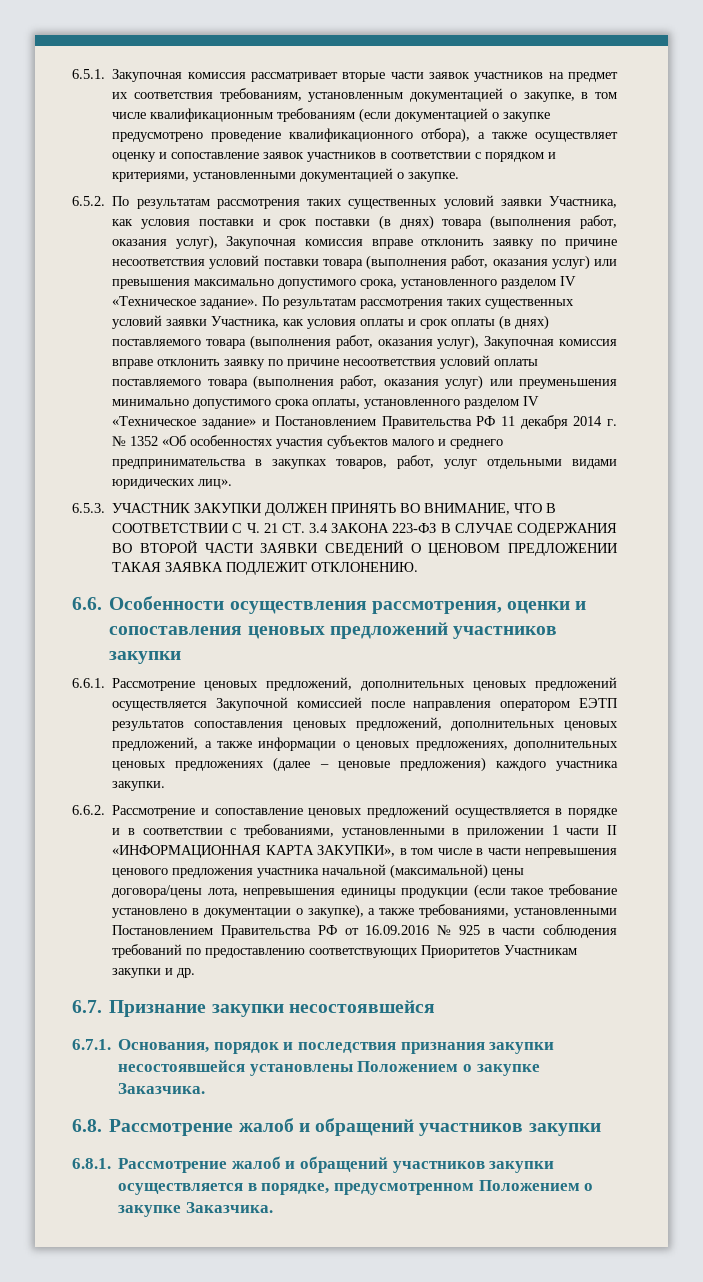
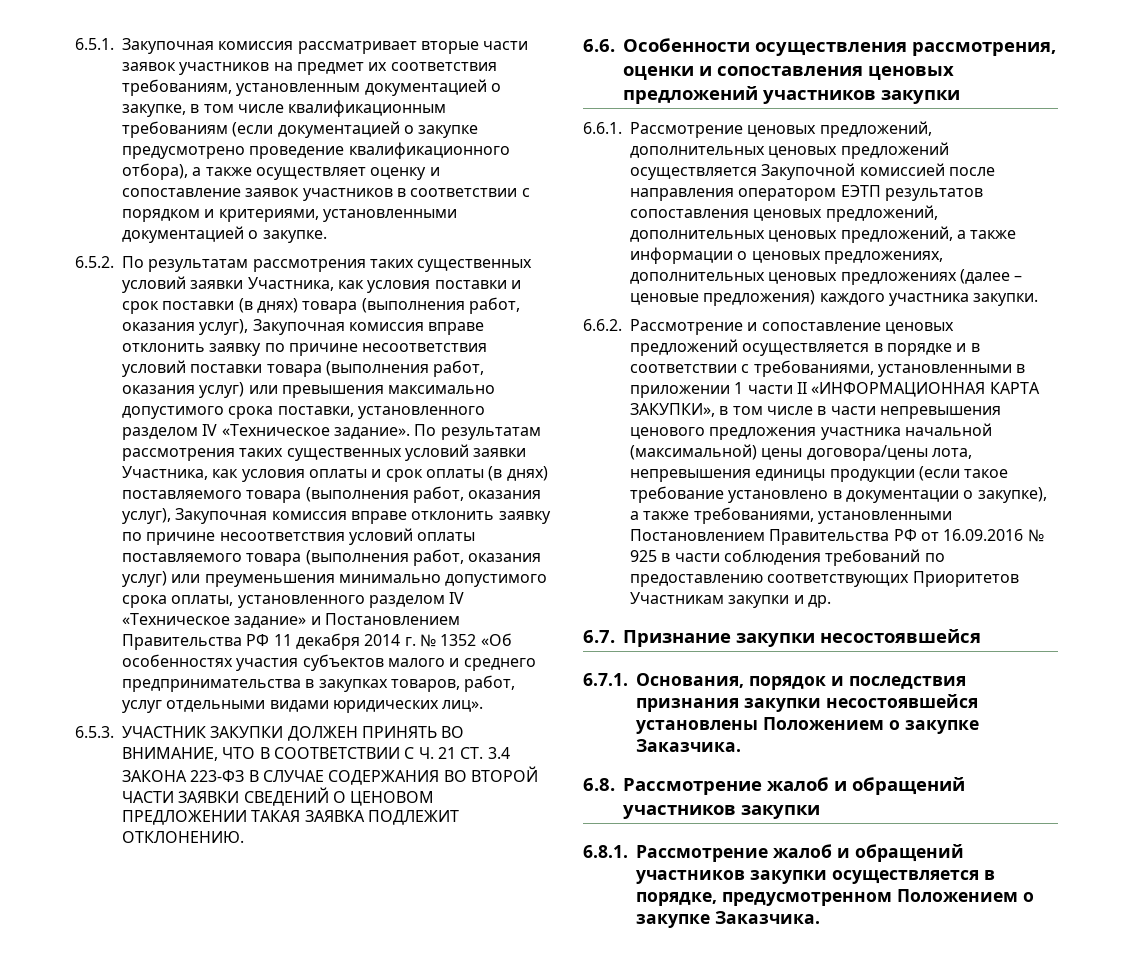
- 6.5.2. По результатам рассмотрения таких существенных условий заявки Участника, как условия поставки и срок поставки (в днях) товара (выполнения работ, оказания услуг), Закупочная комиссия вправе отклонить заявку по причине несоответствия условий поставки товара (выполнения работ, оказания услуг) или превышения максимально допустимого срока, установленного разделом IV «Техническое задание».
+ 6.5.2. По результатам рассмотрения таких существенных условий заявки Участника, как условия поставки и срок поставки (в днях) товара (выполнения работ, оказания услуг), Закупочная комиссия вправе отклонить заявку по причине несоответствия условий поставки товара (выполнения работ, оказания услуг) или превышения максимально допустимого срока поставки, установленного разделом IV «Техническое задание».

